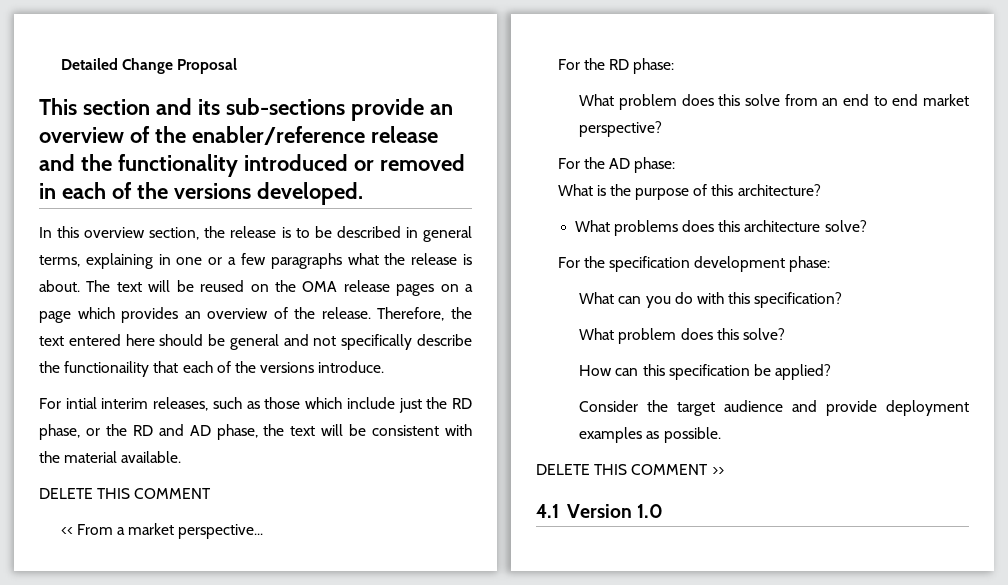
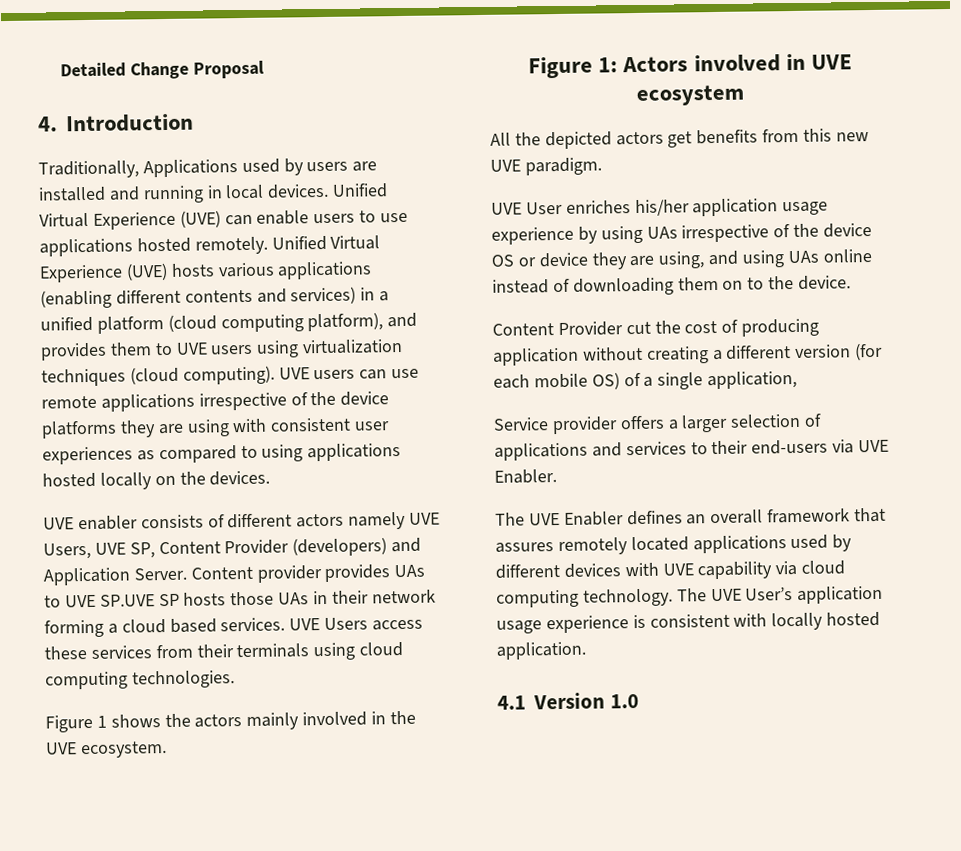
- This section and its sub-sections provide an overview of the enabler/reference release and the functionality introduced or removed in each of the versions developed.
- In this overview section, the release is to be described in general terms, explaining in one or a few paragraphs what the release is about. The text will be reused on the OMA release pages on a page which provides an overview of the release. Therefore, the text entered here should be general and not specifically describe the functionaility that each of the versions introduce.
- For intial interim releases, such as those which include just the RD phase, or the RD and AD phase, the text will be consistent with the material available.
- DELETE THIS COMMENT
- << From a market perspective...
- For the RD phase:
- What problem does this solve from an end to end market perspective?
- For the AD phase:
- What is the purpose of this architecture?
- What problems does this architecture solve?
- For the specification development phase:
- What can you do with this specification?
- What problem does this solve?
- How can this specification be applied?
- Consider the target audience and provide deployment examples as possible.
- DELETE THIS COMMENT >>
+ 4. Introduction
+ Traditionally, Applications used by users are installed and running in local devices. Unified Virtual Experience (UVE) can enable users to use applications hosted remotely. Unified Virtual Experience (UVE) hosts various applications (enabling different contents and services) in a unified platform (cloud computing platform), and provides them to UVE users using virtualization techniques (cloud computing). UVE users can use remote applications irrespective of the device platforms they are using with consistent user experiences as compared to using applications hosted locally on the devices.
+ UVE enabler consists of different actors namely UVE Users, UVE SP, Content Provider (developers) and Application Server. Content provider provides UAs to UVE SP.UVE SP hosts those UAs in their network forming a cloud based services. UVE Users access these services from their terminals using cloud computing technologies.
+ Figure 1 shows the actors mainly involved in the UVE ecosystem.
+ Figure 1: Actors involved in UVE ecosystem
+ All the depicted actors get benefits from this new UVE paradigm.
+ UVE User enriches his/her application usage experience by using UAs irrespective of the device OS or device they are using, and using UAs online instead of downloading them on to the device.
+ Content Provider cut the cost of producing application without creating a different version (for each mobile OS) of a single application,
+ Service provider offers a larger selection of applications and services to their end-users via UVE Enabler.
+ The UVE Enabler defines an overall framework that assures remotely located applications used by different devices with UVE capability via cloud computing technology. The UVE User’s application usage experience is consistent with locally hosted application.

